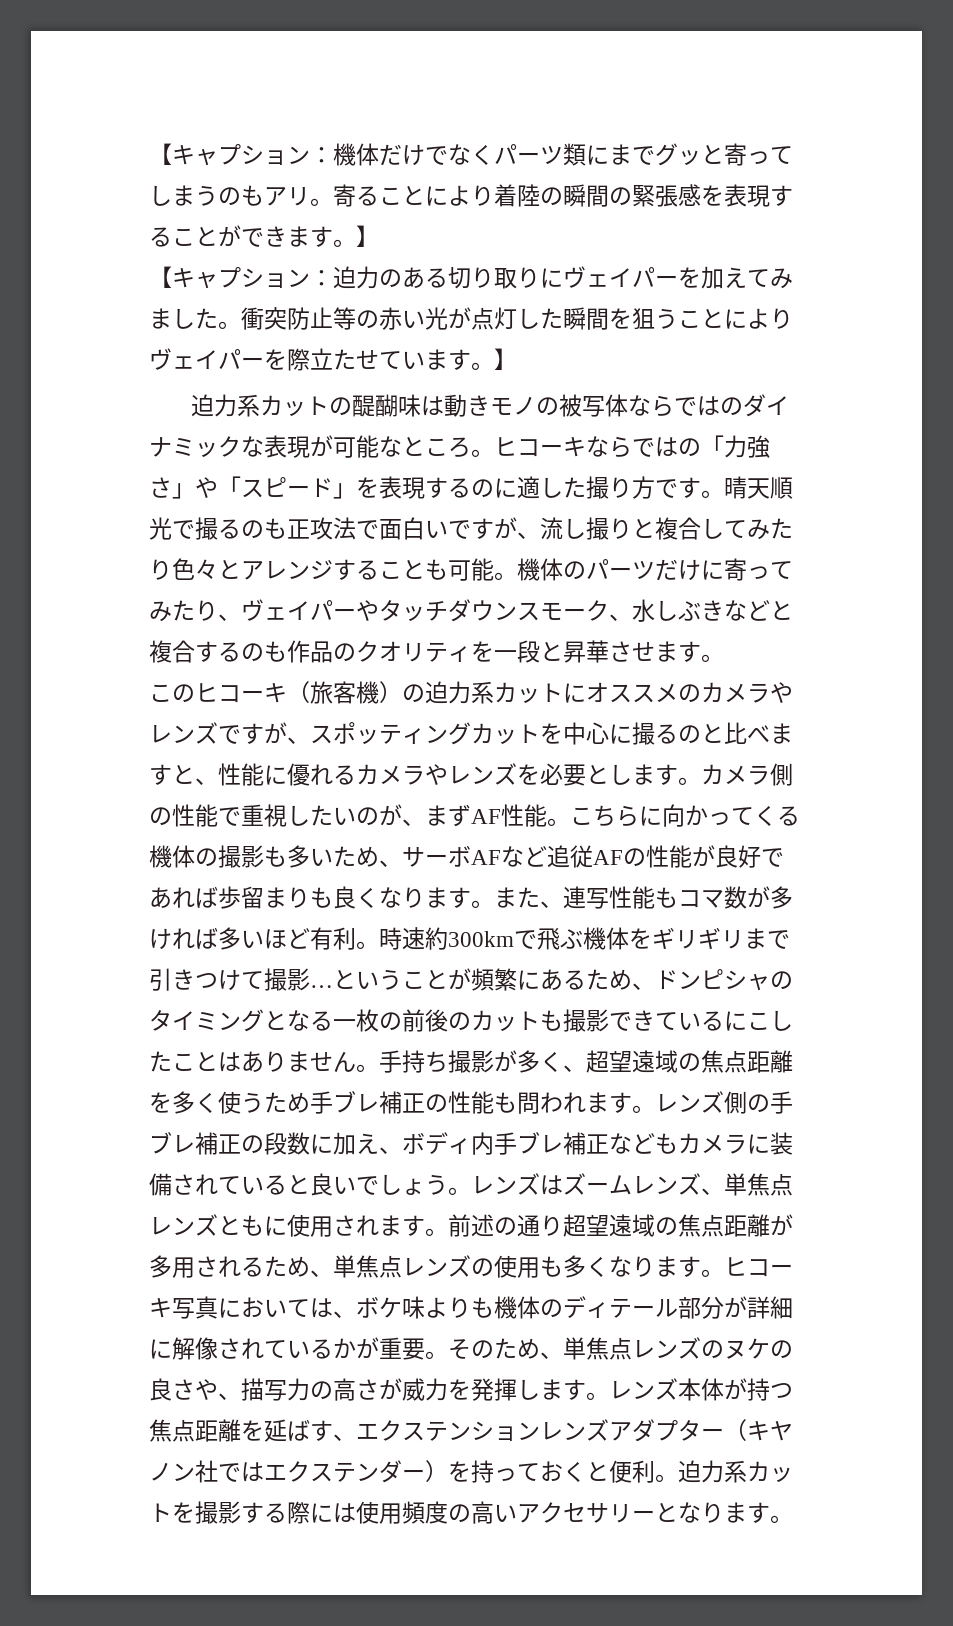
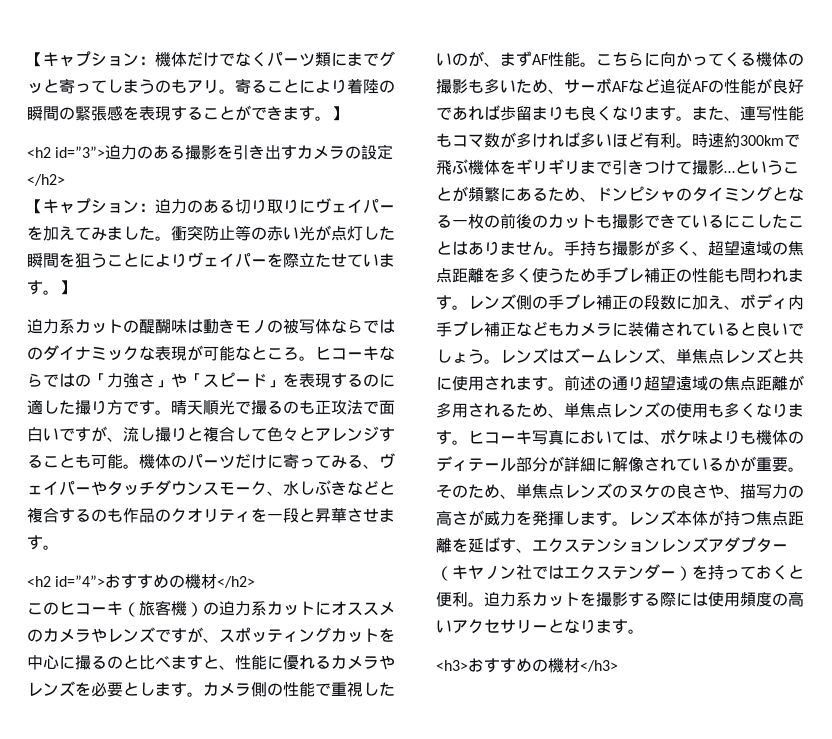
+ <h2 id=”3”>迫力のある撮影を引き出すカメラの設定</h2>
- 晴天順光で撮るのも正攻法で面白いですが、流し撮りと複合してみたり色々とアレンジすることも可能。
+ 晴天順光で撮るのも正攻法で面白いですが、流し撮りと複合して色々とアレンジすることも可能。
- 機体のパーツだけに寄ってみたり、ヴェイパーやタッチダウンスモーク、水しぶきなどと複合するのも作品のクオリティを一段と昇華させます。
+ 機体のパーツだけに寄ってみる、ヴェイパーやタッチダウンスモーク、水しぶきなどと複合するのも作品のクオリティを一段と昇華させます。
+ <h2 id=”4”>おすすめの機材</h2>
- レンズはズームレンズ、単焦点レンズともに使用されます。
+ レンズはズームレンズ、単焦点レンズと共に使用されます。
+ <h3>おすすめの機材</h3>

